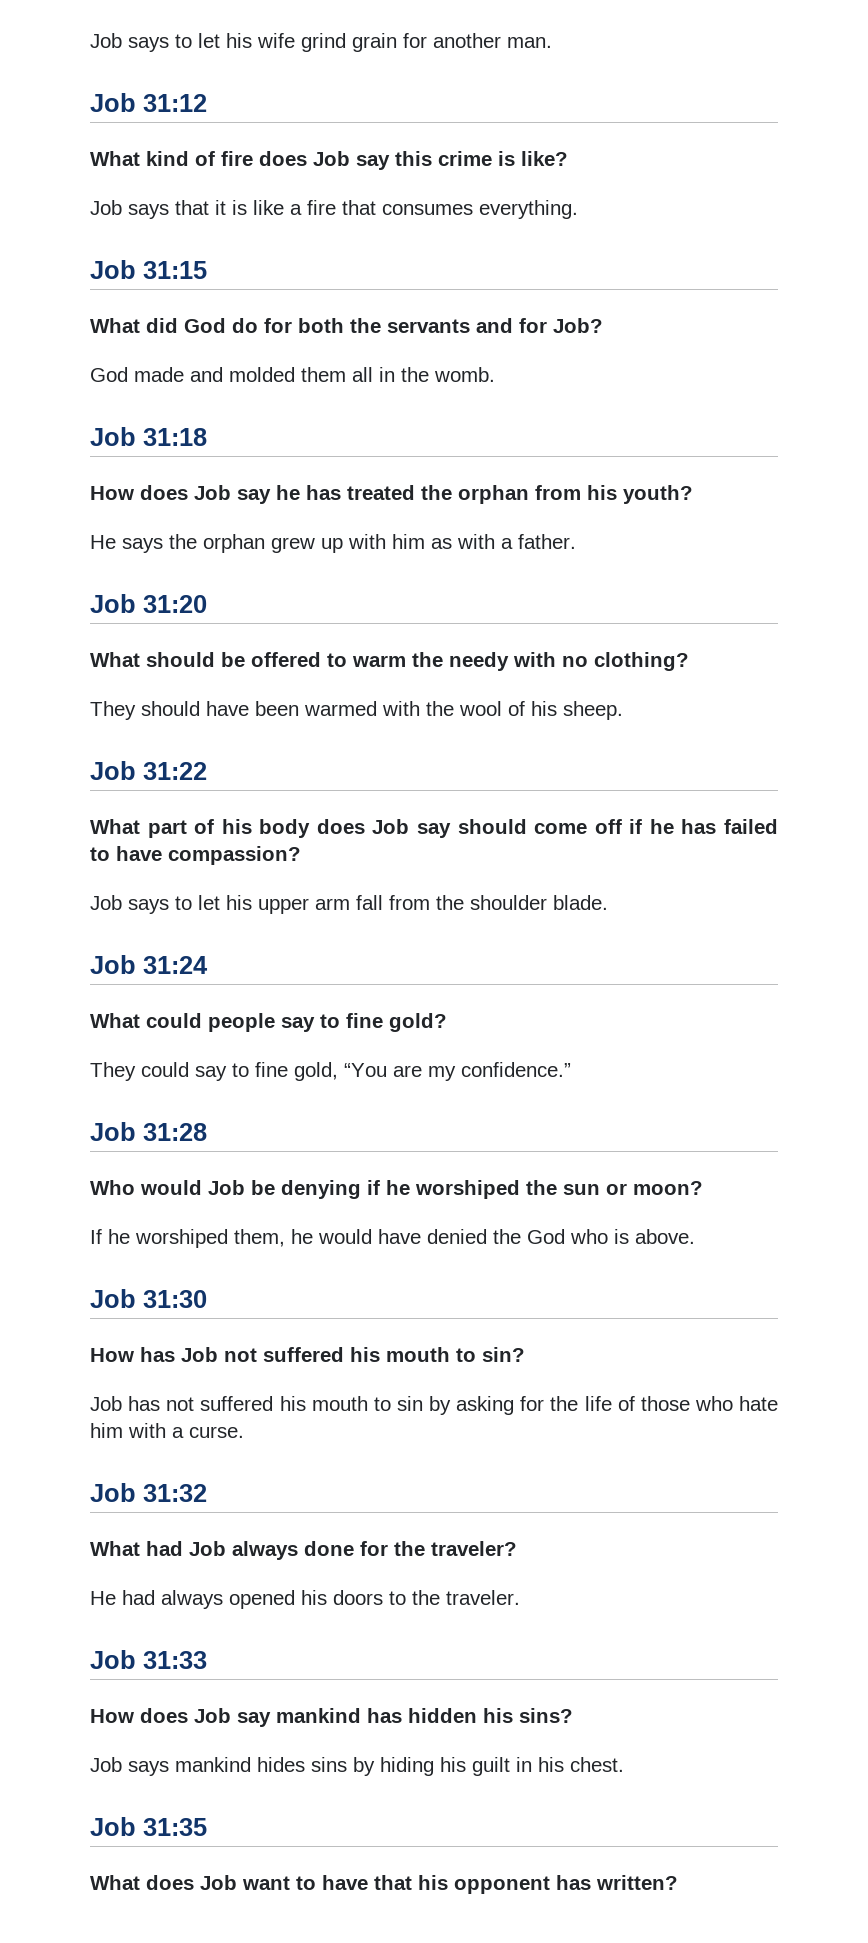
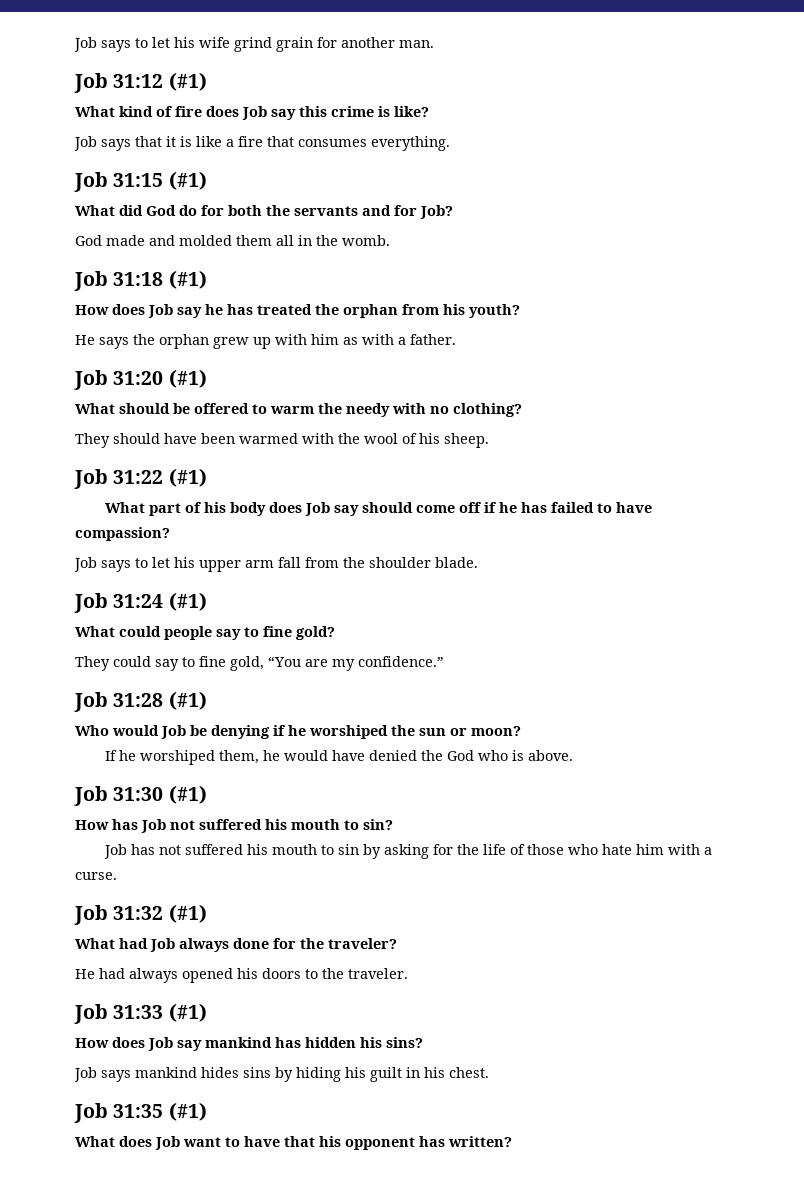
- Job 31:12
+ Job 31:12 (#1)
- Job 31:15
+ Job 31:15 (#1)
- Job 31:18
+ Job 31:18 (#1)
- Job 31:20
+ Job 31:20 (#1)
- Job 31:22
+ Job 31:22 (#1)
- Job 31:24
+ Job 31:24 (#1)
- Job 31:28
+ Job 31:28 (#1)
- Job 31:30
+ Job 31:30 (#1)
- Job 31:32
+ Job 31:32 (#1)
- Job 31:33
+ Job 31:33 (#1)
- Job 31:35
+ Job 31:35 (#1)

